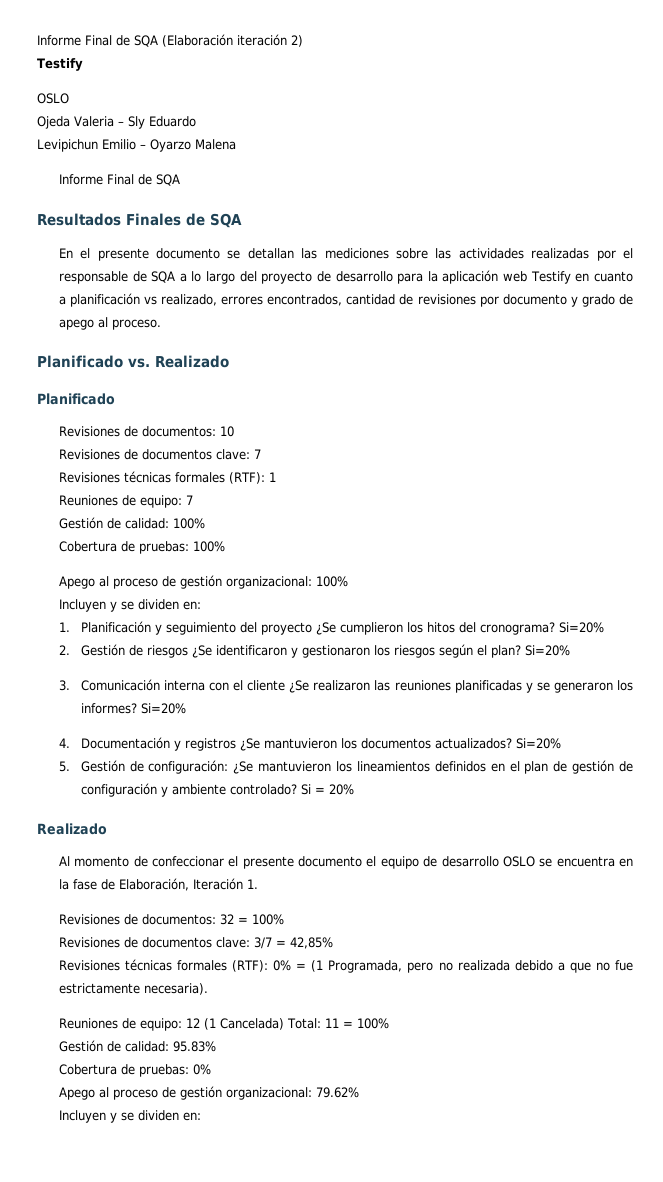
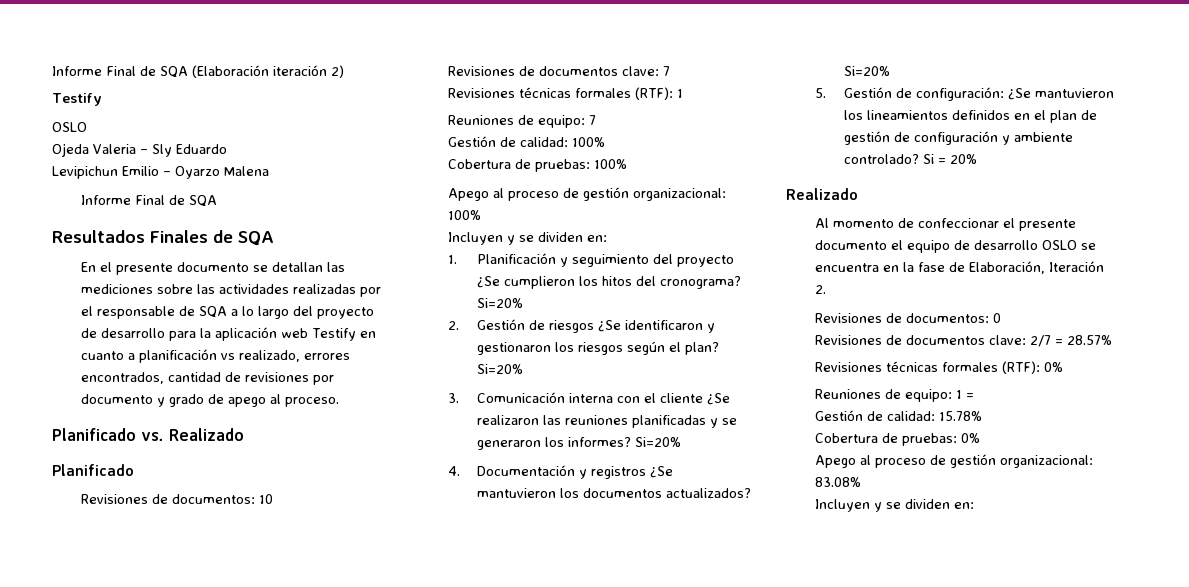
- Al momento de confeccionar el presente documento el equipo de desarrollo OSLO se encuentra en la fase de Elaboración, Iteración 1.
- Revisiones de documentos: 32 = 100%
- Revisiones de documentos clave: 3/7 = 42,85%
+ Al momento de confeccionar el presente documento el equipo de desarrollo OSLO se encuentra en la fase de Elaboración, Iteración 2.
+ Revisiones de documentos: 0
+ Revisiones de documentos clave: 2/7 = 28.57%
- Revisiones técnicas formales (RTF): 0% = (1 Programada, pero no realizada debido a que no fue estrictamente necesaria).
- Reuniones de equipo: 12 (1 Cancelada) Total: 11 = 100%
- Gestión de calidad: 95.83%
+ Revisiones técnicas formales (RTF): 0%
+ Reuniones de equipo: 1 =
+ Gestión de calidad: 15.78%
- Apego al proceso de gestión organizacional: 79.62%
+ Apego al proceso de gestión organizacional: 83.08%

